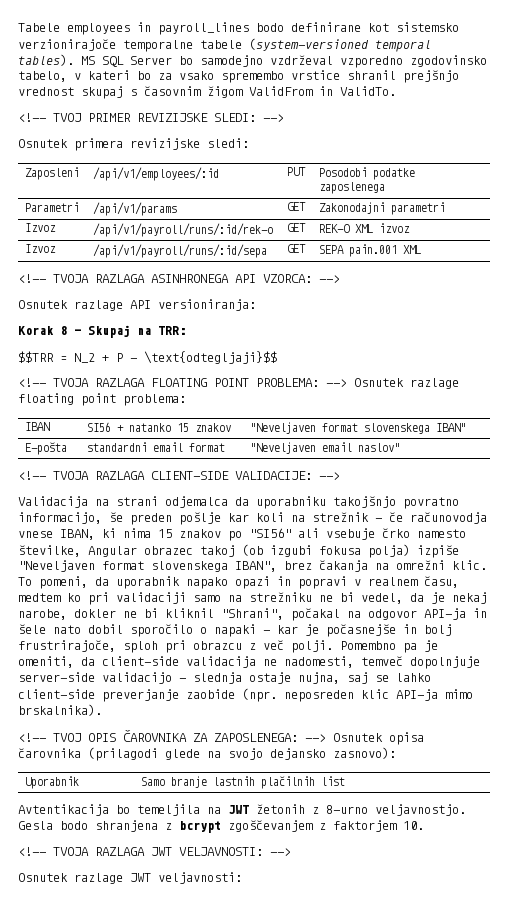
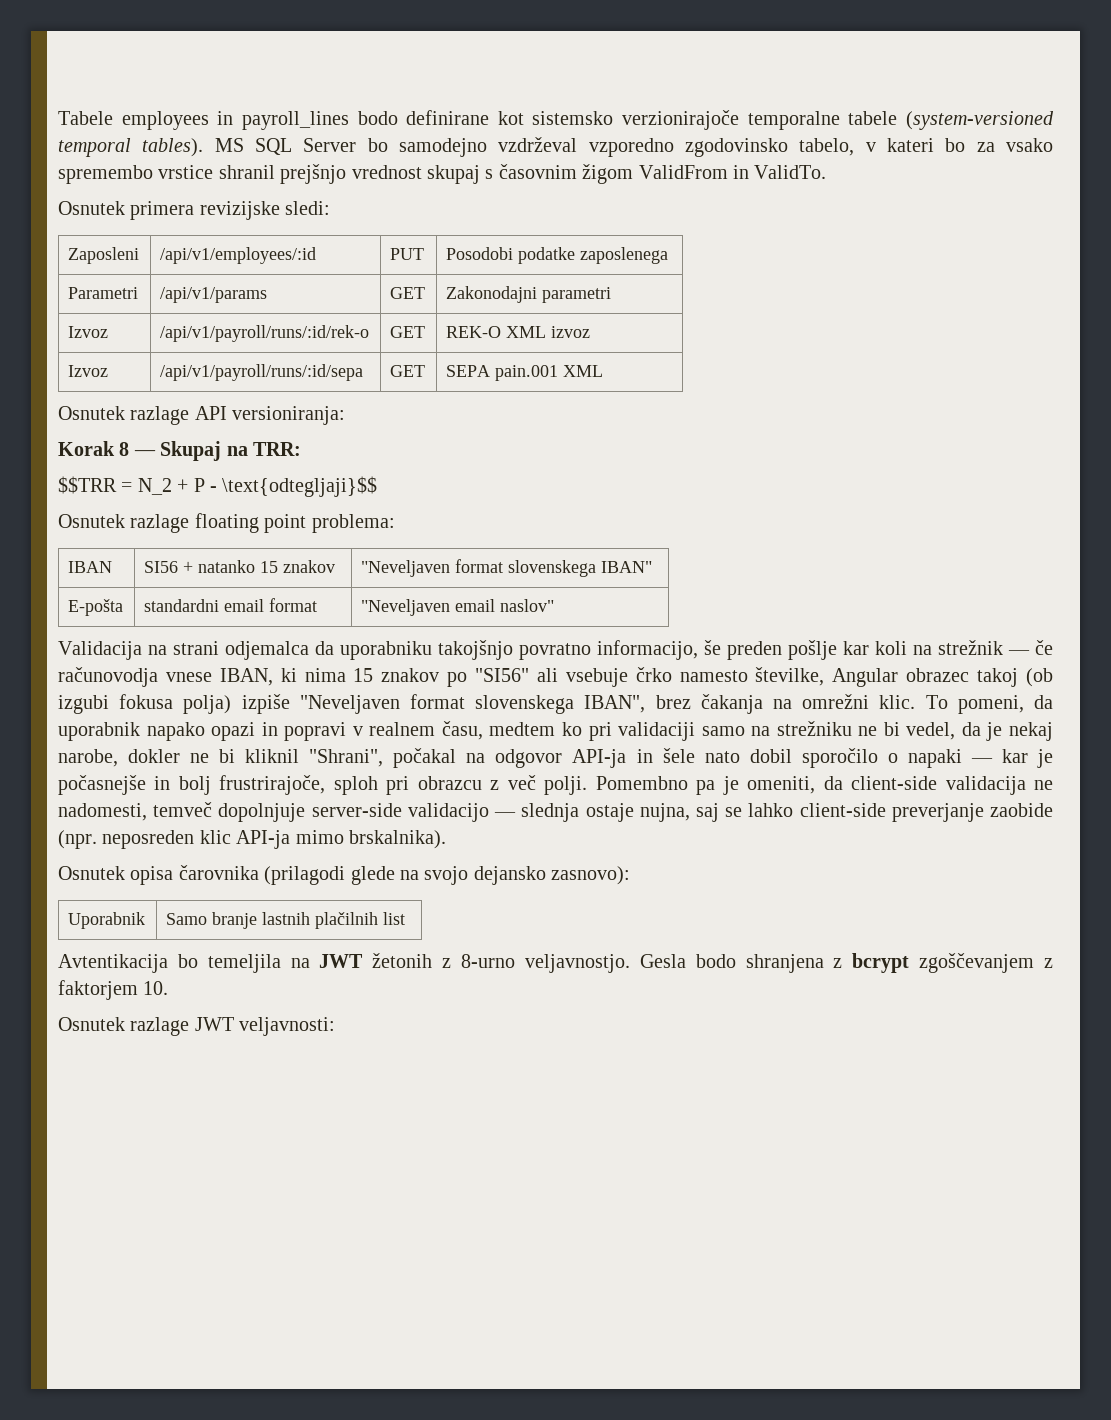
- <!-- TVOJ PRIMER REVIZIJSKE SLEDI: -->
- <!-- TVOJA RAZLAGA ASINHRONEGA API VZORCA: -->
- <!-- TVOJA RAZLAGA FLOATING POINT PROBLEMA: --> Osnutek razlage floating point problema:
+ Osnutek razlage floating point problema:
- <!-- TVOJA RAZLAGA CLIENT-SIDE VALIDACIJE: -->
- <!-- TVOJ OPIS ČAROVNIKA ZA ZAPOSLENEGA: --> Osnutek opisa čarovnika (prilagodi glede na svojo dejansko zasnovo):
+ Osnutek opisa čarovnika (prilagodi glede na svojo dejansko zasnovo):
- <!-- TVOJA RAZLAGA JWT VELJAVNOSTI: -->

